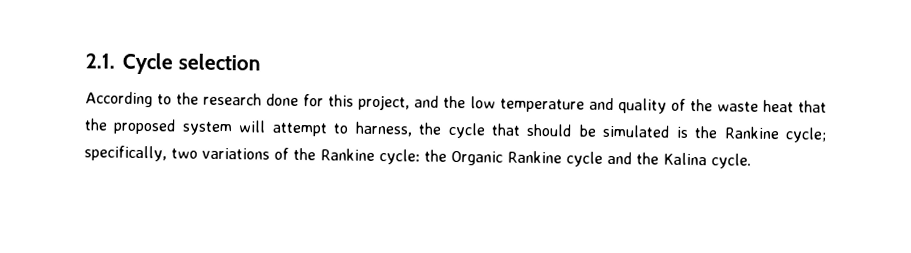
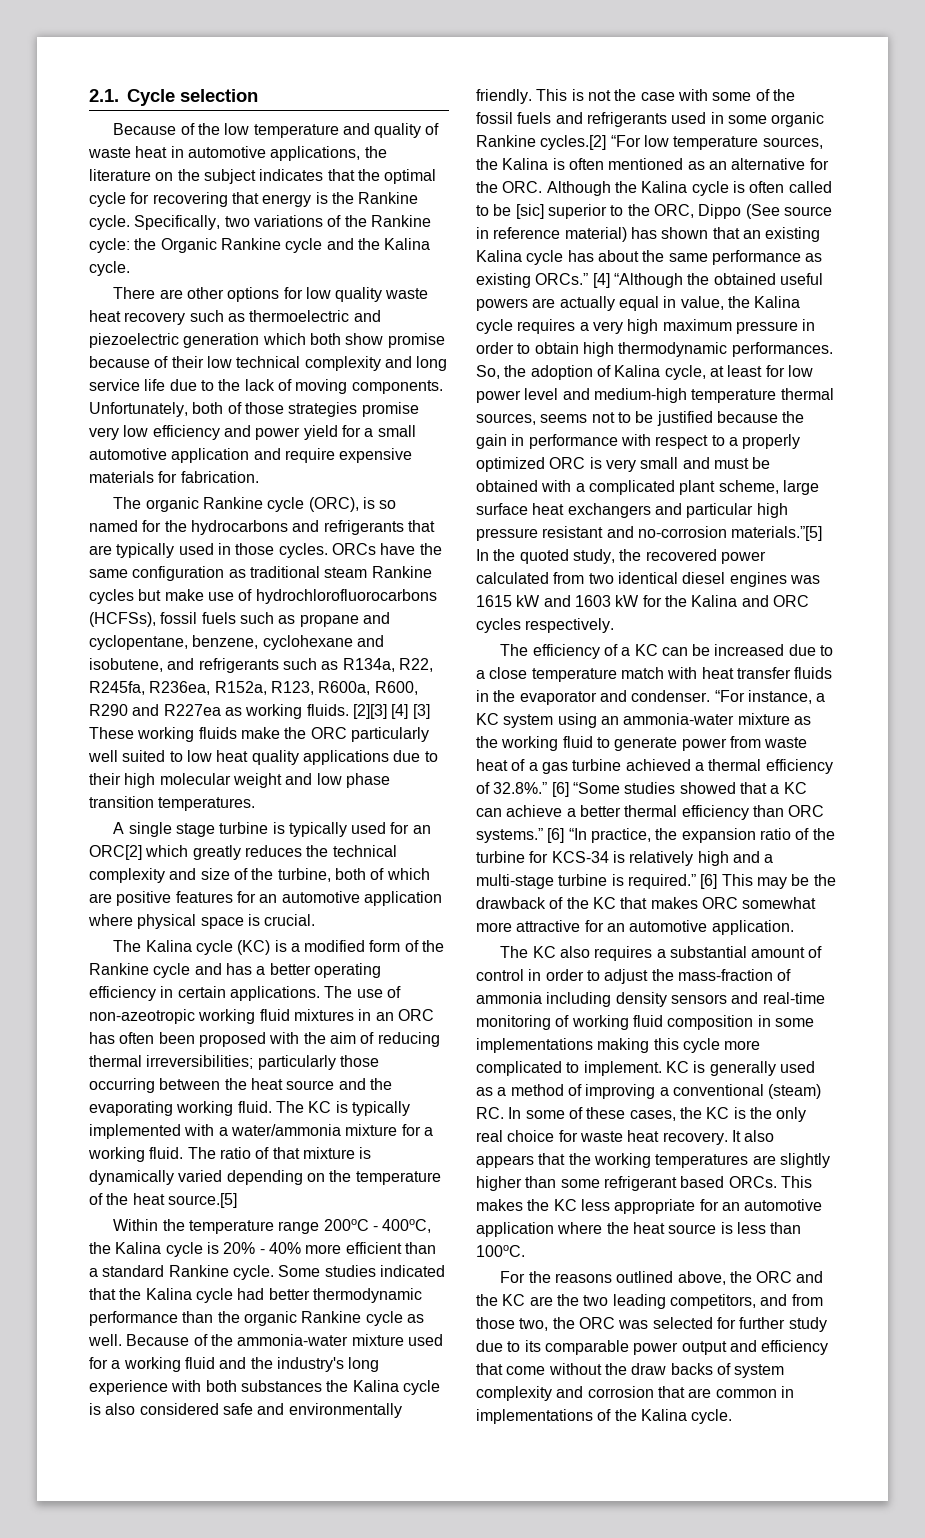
- According to the research done for this project, and the low temperature and quality of the waste heat that the proposed system will attempt to harness, the cycle that should be simulated is the Rankine cycle; specifically, two variations of the Rankine cycle: the Organic Rankine cycle and the Kalina cycle.
+ Because of the low temperature and quality of waste heat in automotive applications, the literature on the subject indicates that the optimal cycle for recovering that energy is the Rankine cycle. Specifically, two variations of the Rankine cycle: the Organic Rankine cycle and the Kalina cycle.
+ There are other options for low quality waste heat recovery such as thermoelectric and piezoelectric generation which both show promise because of their low technical complexity and long service life due to the lack of moving components. Unfortunately, both of those strategies promise very low efficiency and power yield for a small automotive application and require expensive materials for fabrication.
+ The organic Rankine cycle (ORC), is so named for the hydrocarbons and refrigerants that are typically used in those cycles. ORCs have the same configuration as traditional steam Rankine cycles but make use of hydrochlorofluorocarbons (HCFSs), fossil fuels such as propane and cyclopentane, benzene, cyclohexane and isobutene, and refrigerants such as R134a, R22, R245fa, R236ea, R152a, R123, R600a, R600, R290 and R227ea as working fluids. [2][3] [4] [3] These working fluids make the ORC particularly well suited to low heat quality applications due to their high molecular weight and low phase transition temperatures.
+ A single stage turbine is typically used for an ORC[2] which greatly reduces the technical complexity and size of the turbine, both of which are positive features for an automotive application where physical space is crucial.
+ The Kalina cycle (KC) is a modified form of the Rankine cycle and has a better operating efficiency in certain applications. The use of non-azeotropic working fluid mixtures in an ORC has often been proposed with the aim of reducing thermal irreversibilities; particularly those occurring between the heat source and the evaporating working fluid. The KC is typically implemented with a water/ammonia mixture for a working fluid. The ratio of that mixture is dynamically varied depending on the temperature of the heat source.[5]
+ Within the temperature range 200oC - 400oC, the Kalina cycle is 20% - 40% more efficient than a standard Rankine cycle. Some studies indicated that the Kalina cycle had better thermodynamic performance than the organic Rankine cycle as well. Because of the ammonia-water mixture used for a working fluid and the industry's long experience with both substances the Kalina cycle is also considered safe and environmentally friendly. This is not the case with some of the fossil fuels and refrigerants used in some organic Rankine cycles.[2] “For low temperature sources, the Kalina is often mentioned as an alternative for the ORC. Although the Kalina cycle is often called to be [sic] superior to the ORC, Dippo (See source in reference material) has shown that an existing Kalina cycle has about the same performance as existing ORCs.” [4] “Although the obtained useful powers are actually equal in value, the Kalina cycle requires a very high maximum pressure in order to obtain high thermodynamic performances. So, the adoption of Kalina cycle, at least for low power level and medium-high temperature thermal sources, seems not to be justified because the gain in performance with respect to a properly optimized ORC is very small and must be obtained with a complicated plant scheme, large surface heat exchangers and particular high pressure resistant and no-corrosion materials.”[5] In the quoted study, the recovered power calculated from two identical diesel engines was 1615 kW and 1603 kW for the Kalina and ORC cycles respectively.
+ The efficiency of a KC can be increased due to a close temperature match with heat transfer fluids in the evaporator and condenser. “For instance, a KC system using an ammonia-water mixture as the working fluid to generate power from waste heat of a gas turbine achieved a thermal efficiency of 32.8%.” [6] “Some studies showed that a KC can achieve a better thermal efficiency than ORC systems.” [6] “In practice, the expansion ratio of the turbine for KCS-34 is relatively high and a multi-stage turbine is required.” [6] This may be the drawback of the KC that makes ORC somewhat more attractive for an automotive application.
+ The KC also requires a substantial amount of control in order to adjust the mass-fraction of ammonia including density sensors and real-time monitoring of working fluid composition in some implementations making this cycle more complicated to implement. KC is generally used as a method of improving a conventional (steam) RC. In some of these cases, the KC is the only real choice for waste heat recovery. It also appears that the working temperatures are slightly higher than some refrigerant based ORCs. This makes the KC less appropriate for an automotive application where the heat source is less than 100oC.
+ For the reasons outlined above, the ORC and the KC are the two leading competitors, and from those two, the ORC was selected for further study due to its comparable power output and efficiency that come without the draw backs of system complexity and corrosion that are common in implementations of the Kalina cycle.

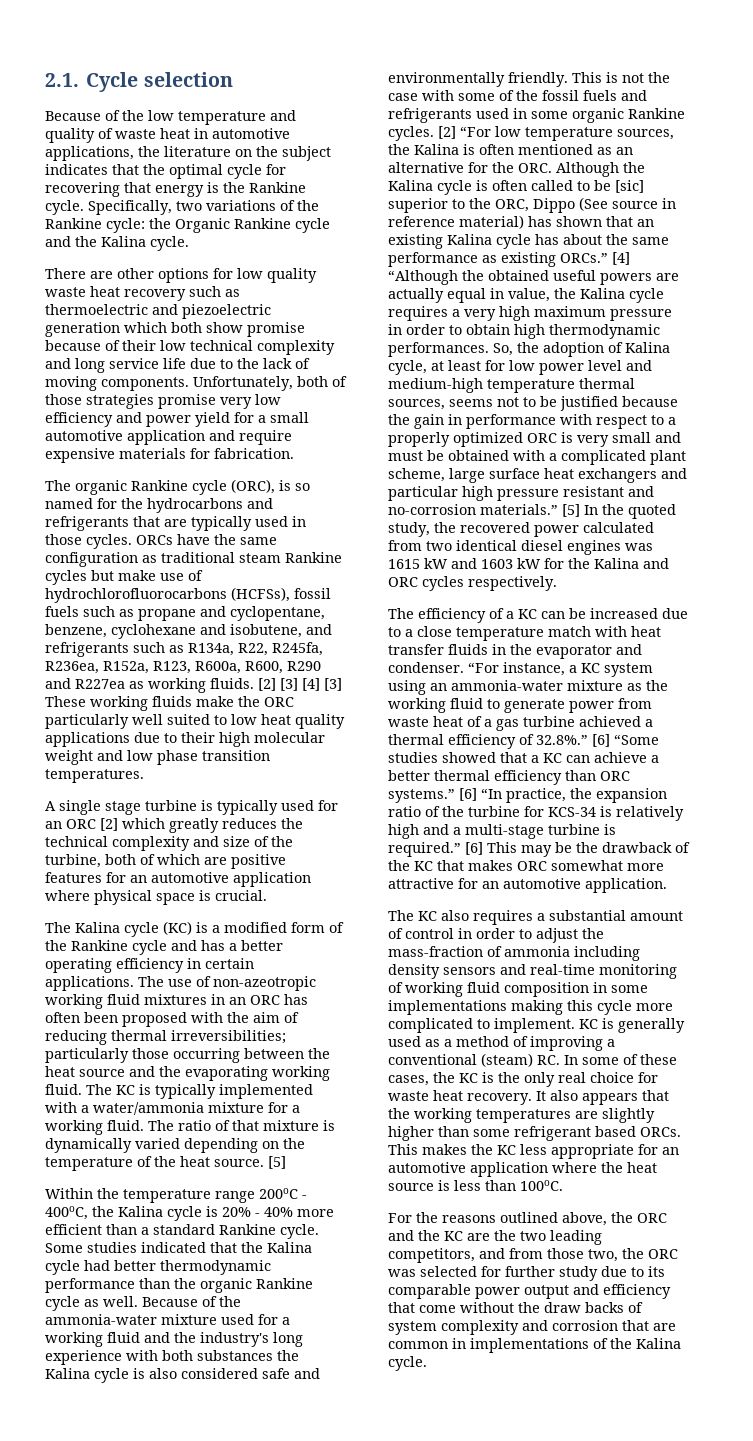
- [2][3] [4] [3] These working fluids make the ORC particularly well suited to low heat quality applications due to their high molecular weight and low phase transition temperatures.
+ [2] [3] [4] [3] These working fluids make the ORC particularly well suited to low heat quality applications due to their high molecular weight and low phase transition temperatures.
- A single stage turbine is typically used for an ORC[2] which greatly reduces the technical complexity and size of the turbine, both of which are positive features for an automotive application where physical space is crucial.
+ A single stage turbine is typically used for an ORC [2] which greatly reduces the technical complexity and size of the turbine, both of which are positive features for an automotive application where physical space is crucial.
- The ratio of that mixture is dynamically varied depending on the temperature of the heat source.[5]
+ The ratio of that mixture is dynamically varied depending on the temperature of the heat source. [5]
- This is not the case with some of the fossil fuels and refrigerants used in some organic Rankine cycles.[2] “For low temperature sources, the Kalina is often mentioned as an alternative for the ORC. Although the Kalina cycle is often called to be [sic] superior to the ORC, Dippo (See source in reference material) has shown that an existing Kalina cycle has about the same performance as existing ORCs.”
+ This is not the case with some of the fossil fuels and refrigerants used in some organic Rankine cycles. [2] “For low temperature sources, the Kalina is often mentioned as an alternative for the ORC. Although the Kalina cycle is often called to be [sic] superior to the ORC, Dippo (See source in reference material) has shown that an existing Kalina cycle has about the same performance as existing ORCs.”
- So, the adoption of Kalina cycle, at least for low power level and medium-high temperature thermal sources, seems not to be justified because the gain in performance with respect to a properly optimized ORC is very small and must be obtained with a complicated plant scheme, large surface heat exchangers and particular high pressure resistant and no-corrosion materials.”[5] In the quoted study, the recovered power calculated from two identical diesel engines was 1615 kW and 1603 kW for the Kalina and ORC cycles respectively.
+ So, the adoption of Kalina cycle, at least for low power level and medium-high temperature thermal sources, seems not to be justified because the gain in performance with respect to a properly optimized ORC is very small and must be obtained with a complicated plant scheme, large surface heat exchangers and particular high pressure resistant and no-corrosion materials.” [5] In the quoted study, the recovered power calculated from two identical diesel engines was 1615 kW and 1603 kW for the Kalina and ORC cycles respectively.

